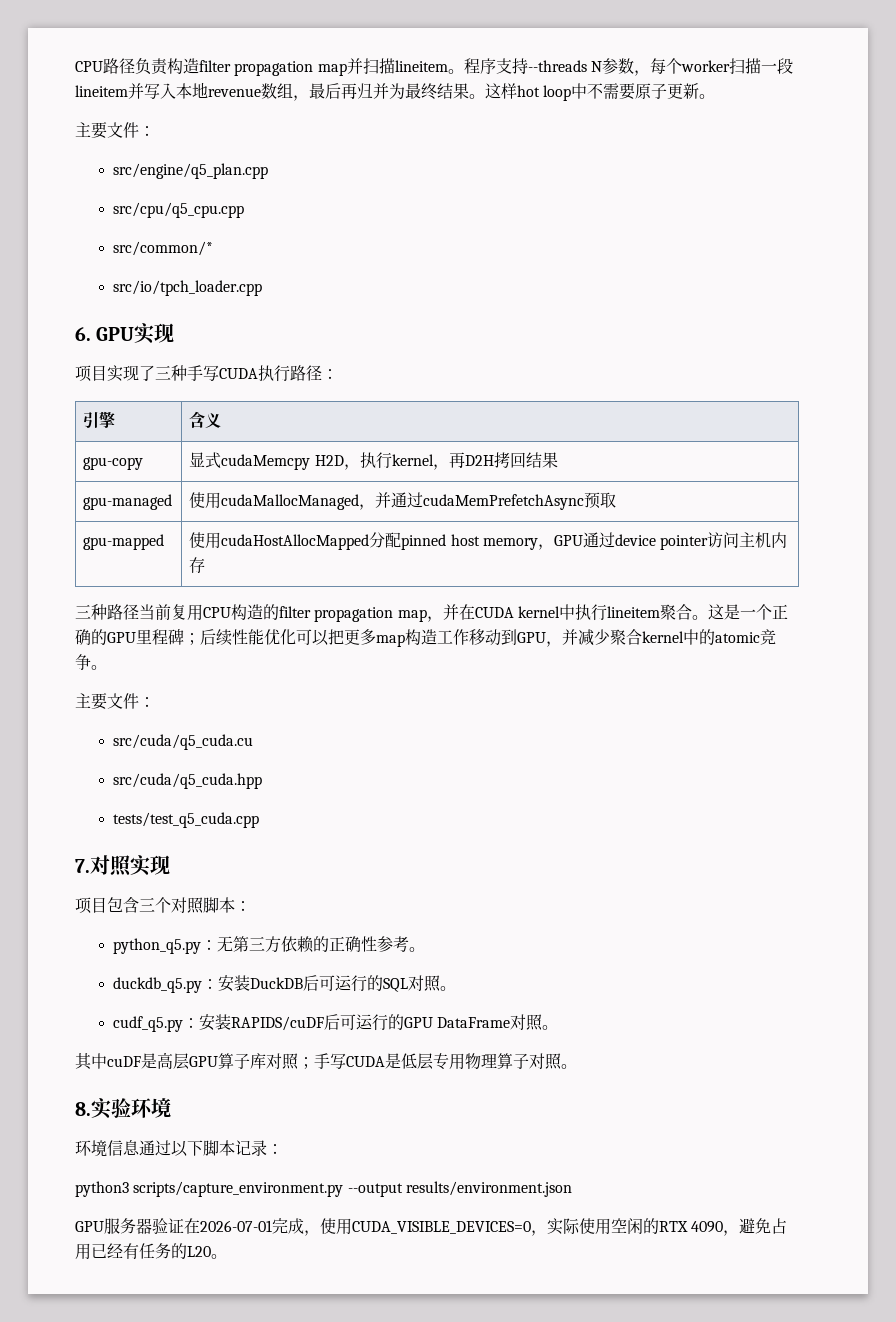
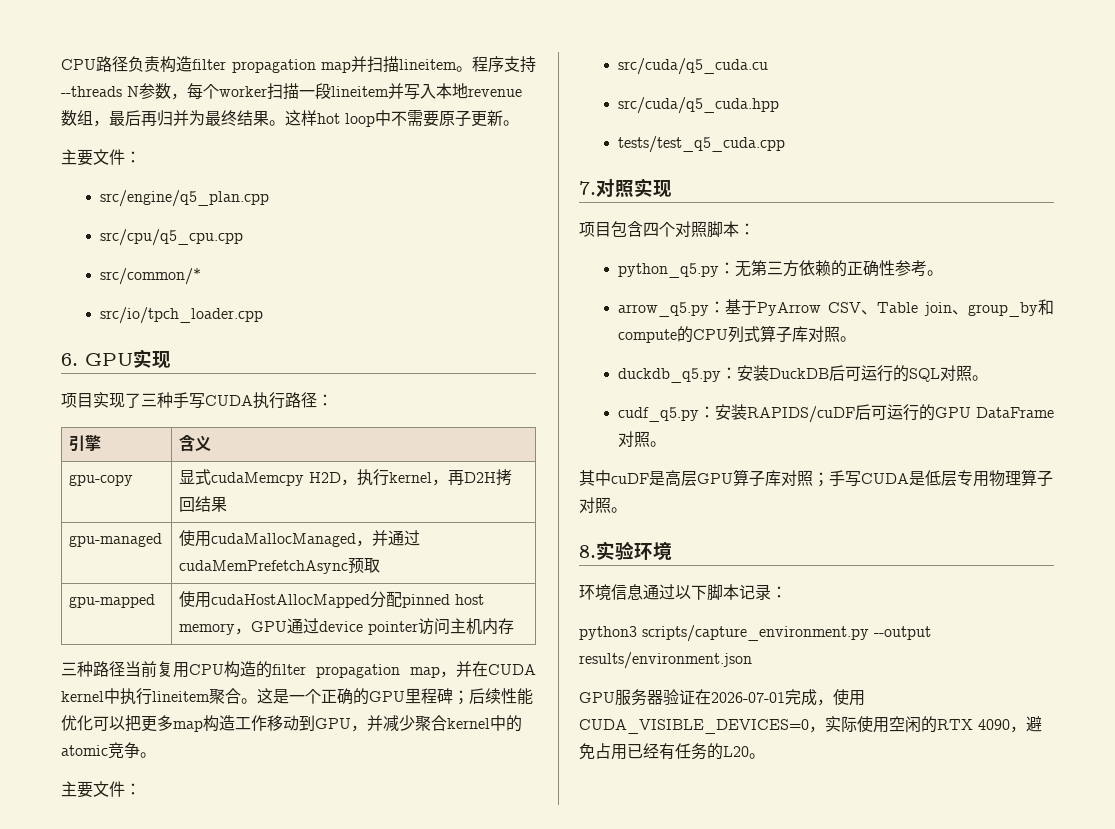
- 项目包含三个对照脚本：
+ 项目包含四个对照脚本：
+ arrow_q5.py：基于PyArrow CSV、Table join、group_by和compute的CPU列式算子库对照。

